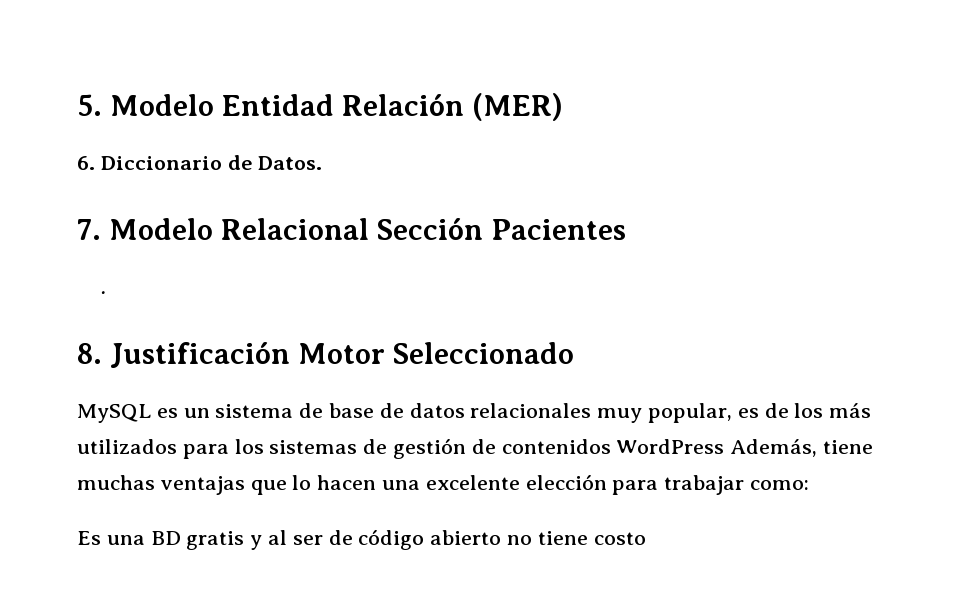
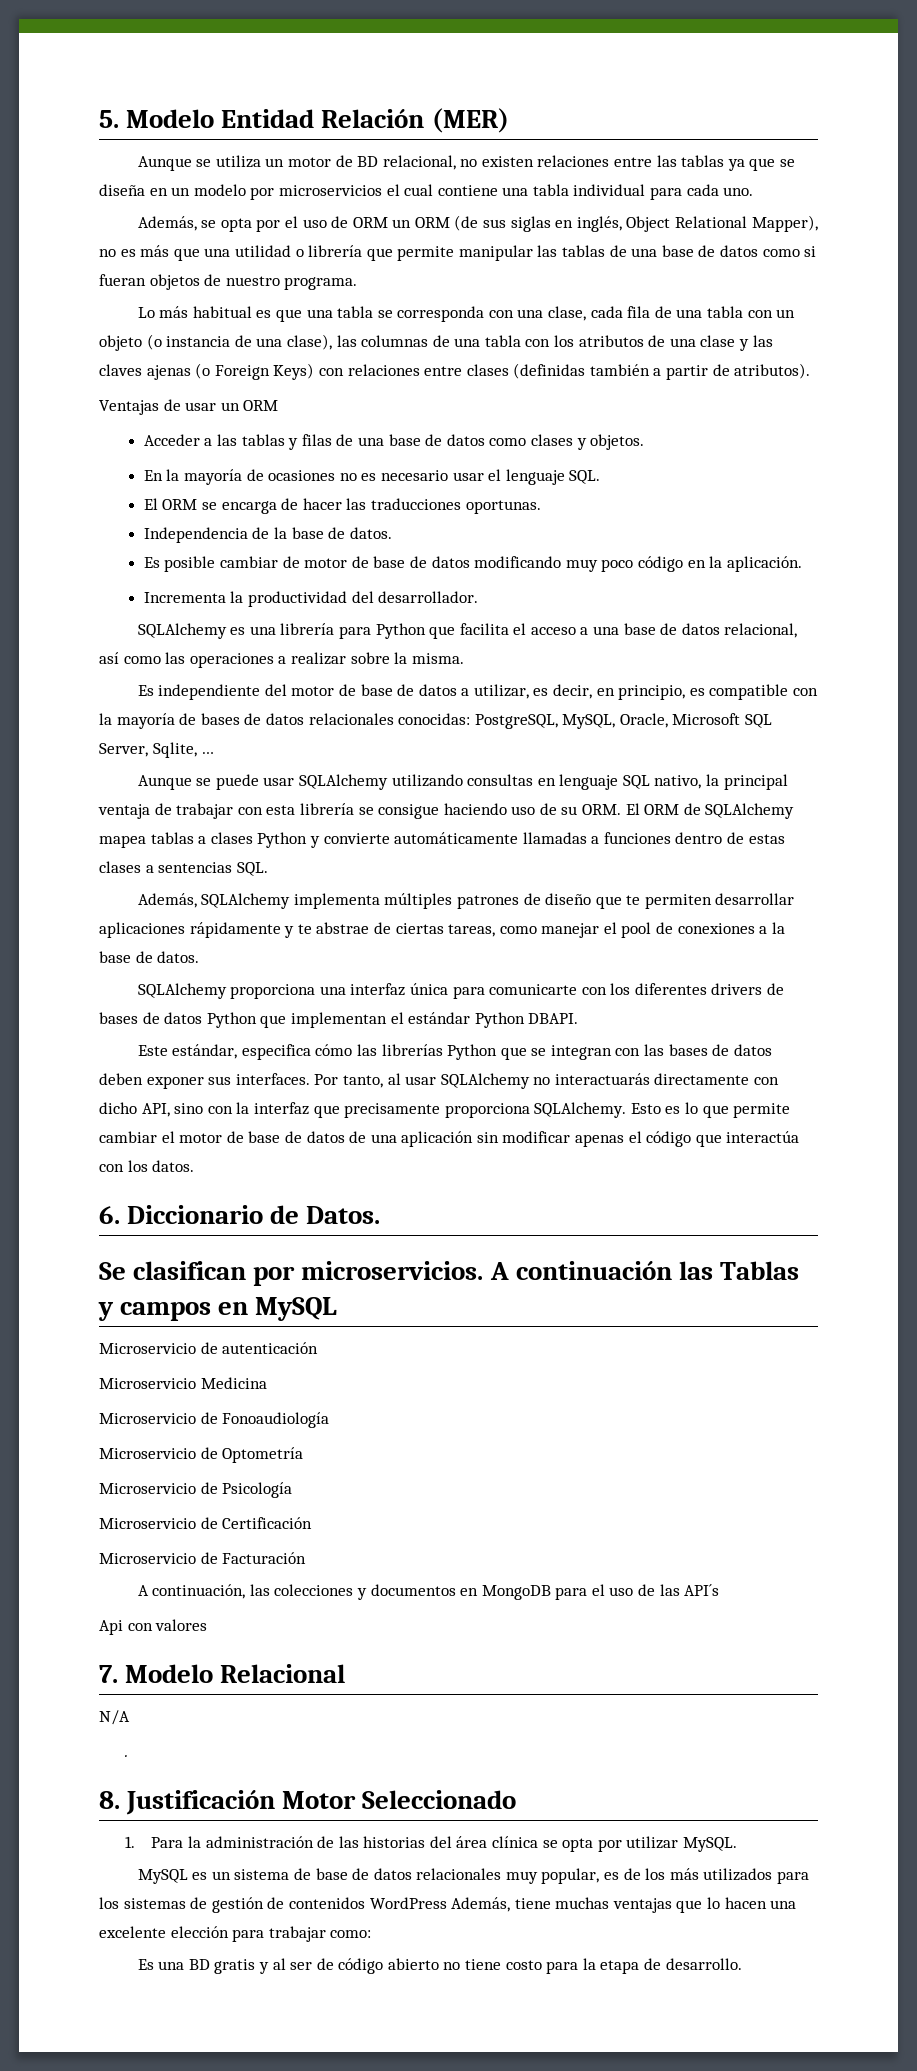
+ Aunque se utiliza un motor de BD relacional, no existen relaciones entre las tablas ya que se diseña en un modelo por microservicios el cual contiene una tabla individual para cada uno.
+ Además, se opta por el uso de ORM un ORM (de sus siglas en inglés, Object Relational Mapper), no es más que una utilidad o librería que permite manipular las tablas de una base de datos como si fueran objetos de nuestro programa.
+ Lo más habitual es que una tabla se corresponda con una clase, cada fila de una tabla con un objeto (o instancia de una clase), las columnas de una tabla con los atributos de una clase y las claves ajenas (o Foreign Keys) con relaciones entre clases (definidas también a partir de atributos).
+ Ventajas de usar un ORM
+ Acceder a las tablas y filas de una base de datos como clases y objetos.
+ En la mayoría de ocasiones no es necesario usar el lenguaje SQL.
+ El ORM se encarga de hacer las traducciones oportunas.
+ Independencia de la base de datos.
+ Es posible cambiar de motor de base de datos modificando muy poco código en la aplicación.
+ Incrementa la productividad del desarrollador.
+ SQLAlchemy es una librería para Python que facilita el acceso a una base de datos relacional, así como las operaciones a realizar sobre la misma.
+ Es independiente del motor de base de datos a utilizar, es decir, en principio, es compatible con la mayoría de bases de datos relacionales conocidas: PostgreSQL, MySQL, Oracle, Microsoft SQL Server, Sqlite, …
+ Aunque se puede usar SQLAlchemy utilizando consultas en lenguaje SQL nativo, la principal ventaja de trabajar con esta librería se consigue haciendo uso de su ORM. El ORM de SQLAlchemy mapea tablas a clases Python y convierte automáticamente llamadas a funciones dentro de estas clases a sentencias SQL.
+ Además, SQLAlchemy implementa múltiples patrones de diseño que te permiten desarrollar aplicaciones rápidamente y te abstrae de ciertas tareas, como manejar el pool de conexiones a la base de datos.
+ SQLAlchemy proporciona una interfaz única para comunicarte con los diferentes drivers de bases de datos Python que implementan el estándar Python DBAPI.
+ Este estándar, especifica cómo las librerías Python que se integran con las bases de datos deben exponer sus interfaces. Por tanto, al usar SQLAlchemy no interactuarás directamente con dicho API, sino con la interfaz que precisamente proporciona SQLAlchemy. Esto es lo que permite cambiar el motor de base de datos de una aplicación sin modificar apenas el código que interactúa con los datos.
  6. Diccionario de Datos.
+ Se clasifican por microservicios. A continuación las Tablas y campos en MySQL
+ Microservicio de autenticación
+ Microservicio Medicina
+ Microservicio de Fonoaudiología
+ Microservicio de Optometría
+ Microservicio de Psicología
+ Microservicio de Certificación
+ Microservicio de Facturación
+ A continuación, las colecciones y documentos en MongoDB para el uso de las API´s
+ Api con valores
- 7. Modelo Relacional Sección Pacientes
+ 7. Modelo Relacional
+ N/A
+ 1. Para la administración de las historias del área clínica se opta por utilizar MySQL.
- Es una BD gratis y al ser de código abierto no tiene costo
+ Es una BD gratis y al ser de código abierto no tiene costo para la etapa de desarrollo.

